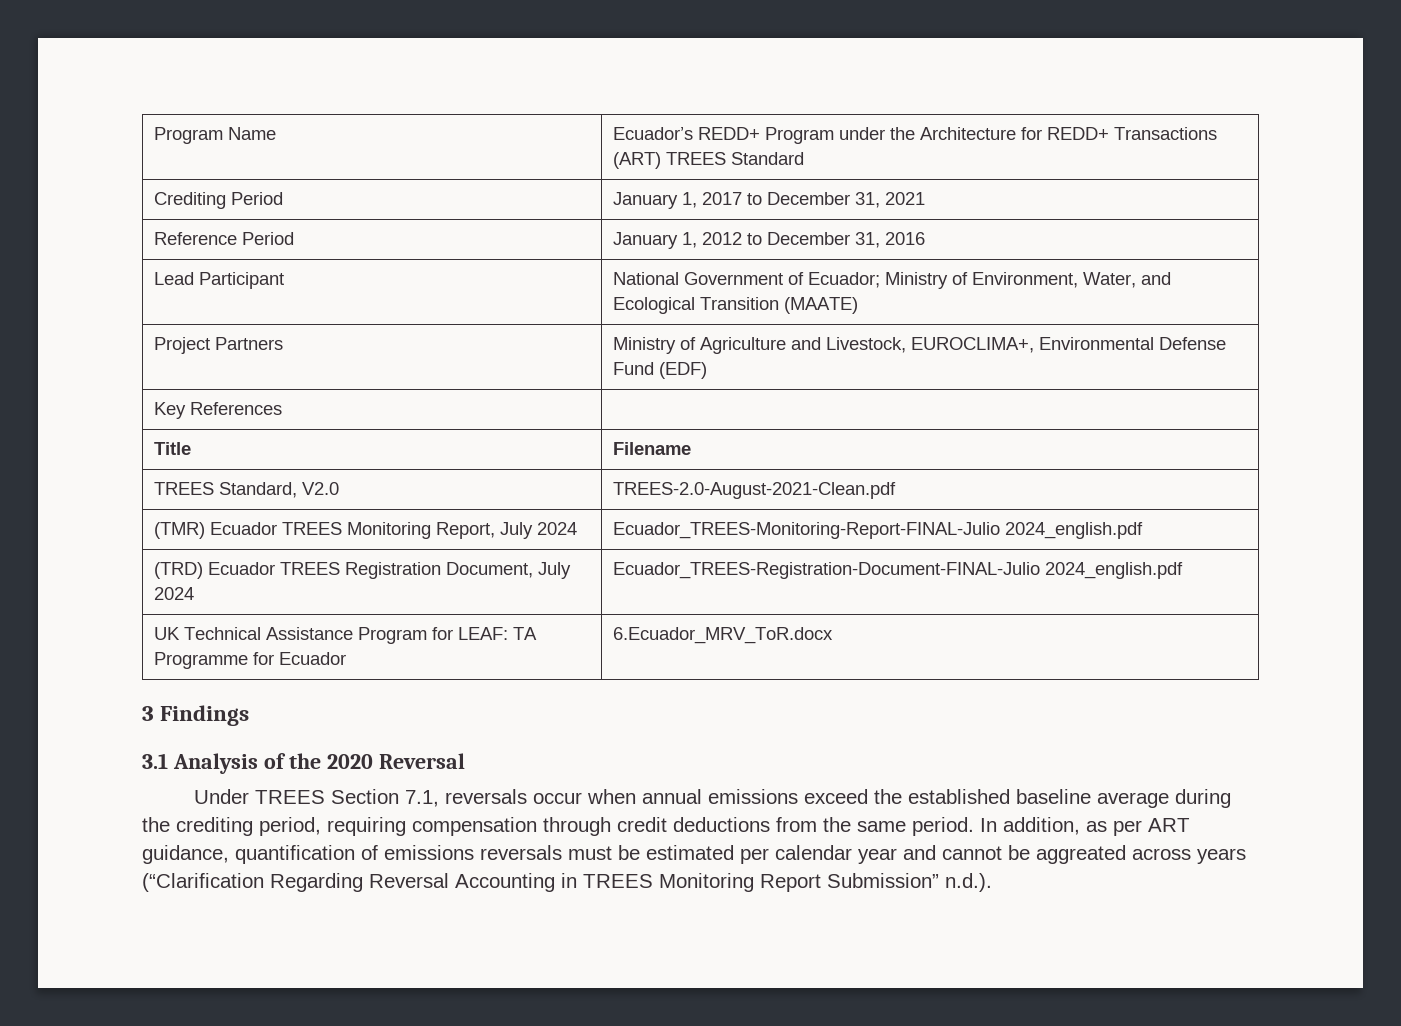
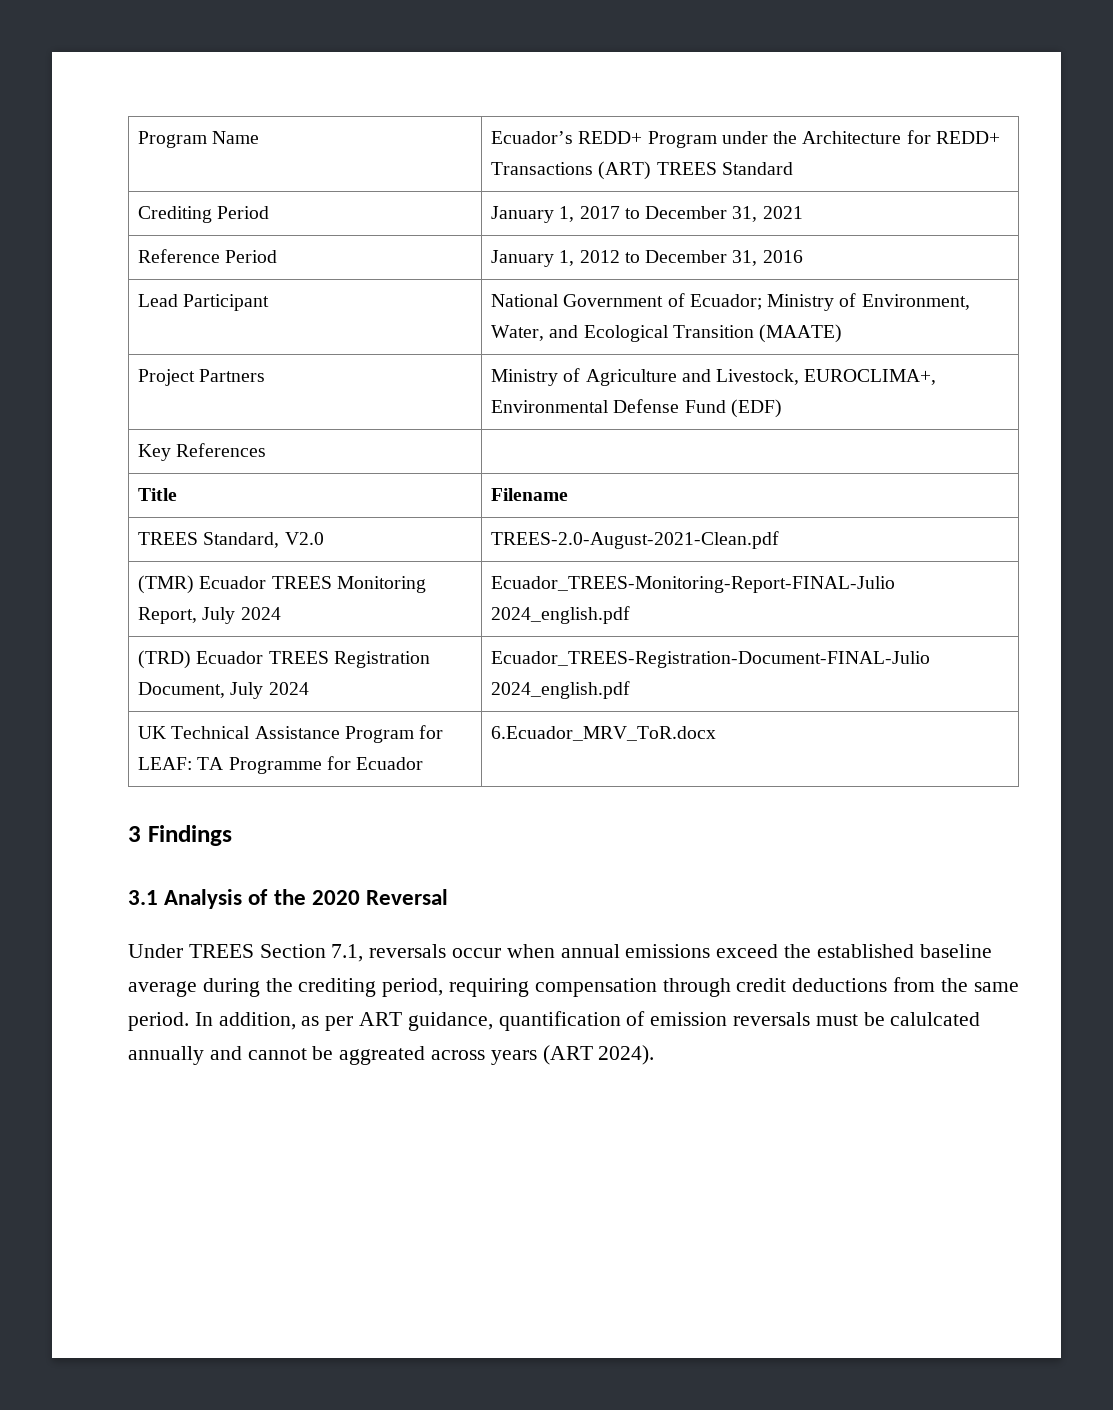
- In addition, as per ART guidance, quantification of emissions reversals must be estimated per calendar year and cannot be aggreated across years (“Clarification Regarding Reversal Accounting in TREES Monitoring Report Submission” n.d.).
+ In addition, as per ART guidance, quantification of emission reversals must be calulcated annually and cannot be aggreated across years (ART 2024).

